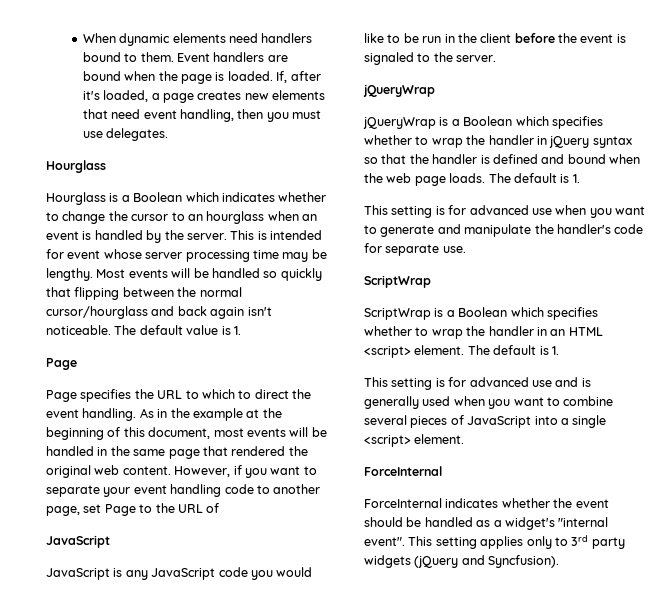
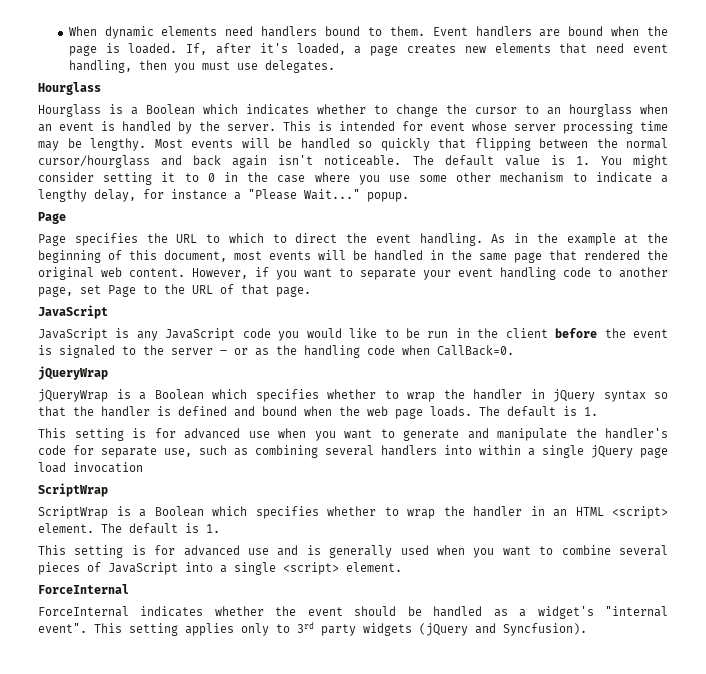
- The default value is 1.
+ The default value is 1. You might consider setting it to 0 in the case where you use some other mechanism to indicate a lengthy delay, for instance a "Please Wait..." popup.
- However, if you want to separate your event handling code to another page, set Page to the URL of
+ However, if you want to separate your event handling code to another page, set Page to the URL of that page.
- JavaScript is any JavaScript code you would like to be run in the client before the event is signaled to the server.
+ JavaScript is any JavaScript code you would like to be run in the client before the event is signaled to the server – or as the handling code when CallBack=0.
- This setting is for advanced use when you want to generate and manipulate the handler's code for separate use.
+ This setting is for advanced use when you want to generate and manipulate the handler's code for separate use, such as combining several handlers into within a single jQuery page load invocation

